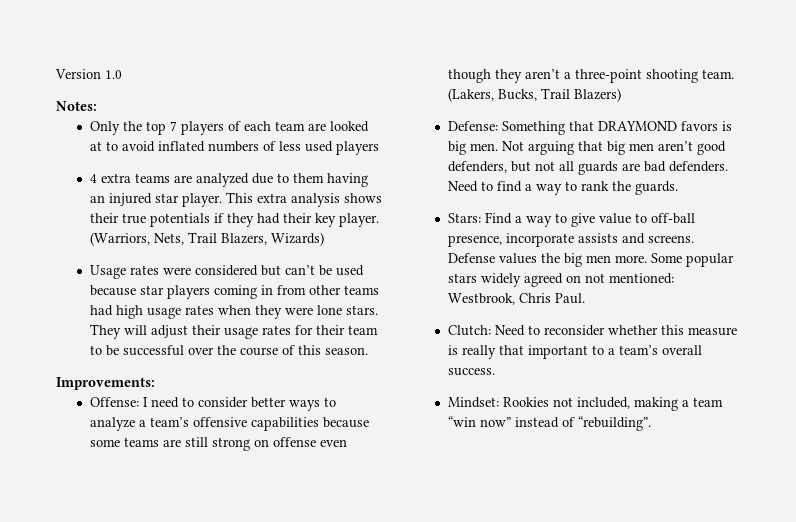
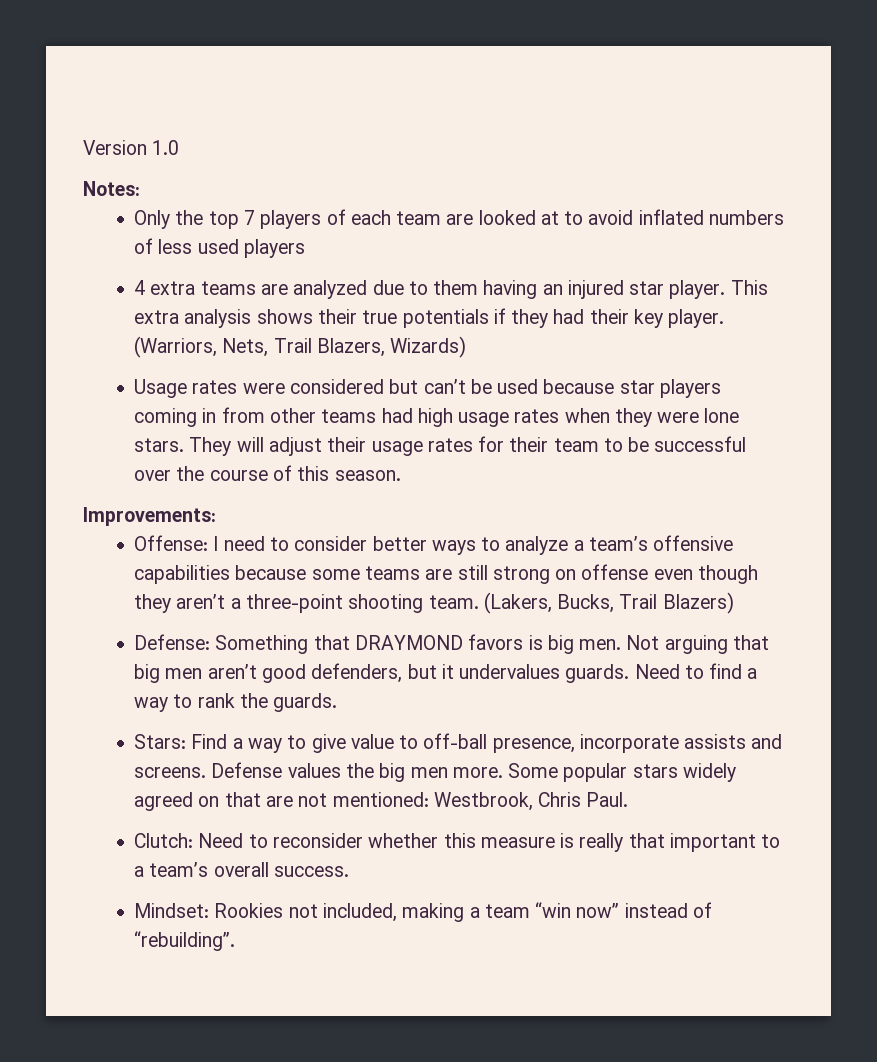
- Not arguing that big men aren’t good defenders, but not all guards are bad defenders.
+ Not arguing that big men aren’t good defenders, but it undervalues guards.
- Some popular stars widely agreed on not mentioned: Westbrook, Chris Paul.
+ Some popular stars widely agreed on that are not mentioned: Westbrook, Chris Paul.

